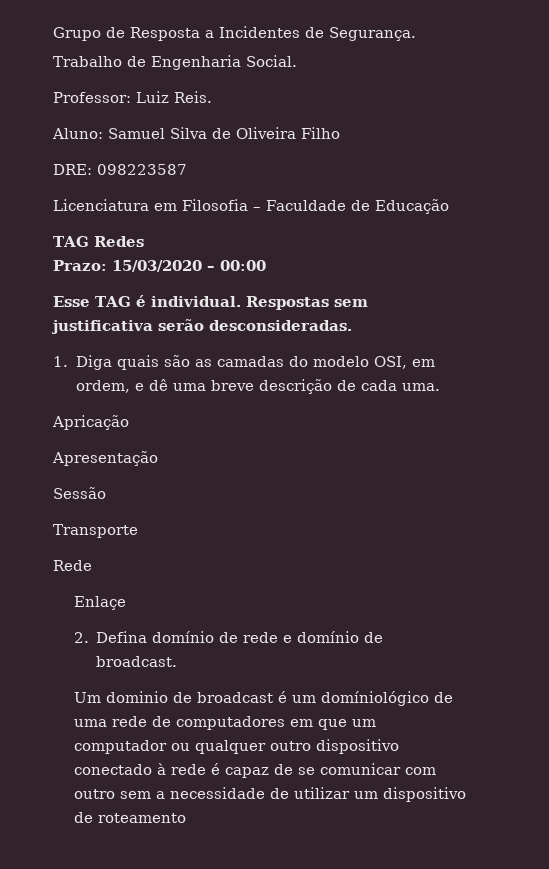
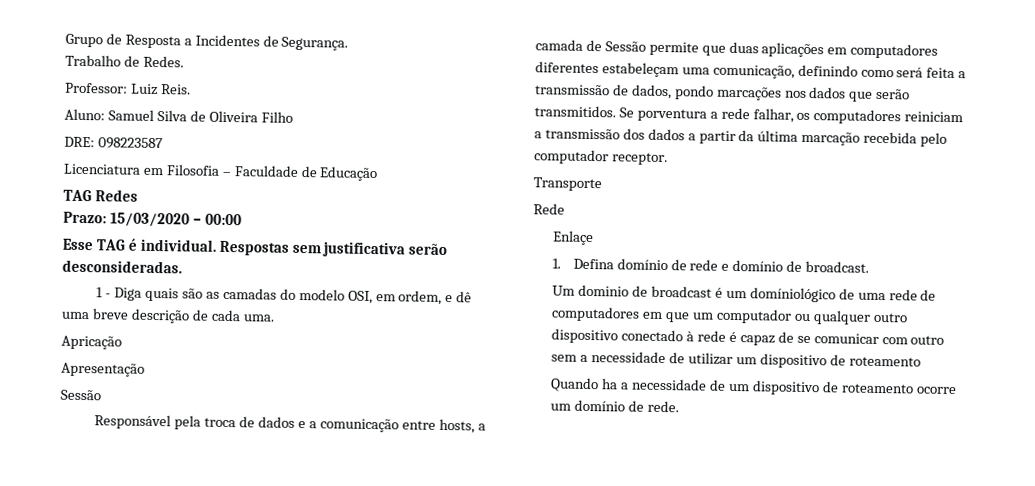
- Trabalho de Engenharia Social.
+ Trabalho de Redes.
- 1. Diga quais são as camadas do modelo OSI, em ordem, e dê uma breve descrição de cada uma.
+ 1 - Diga quais são as camadas do modelo OSI, em ordem, e dê uma breve descrição de cada uma.
+ Responsável pela troca de dados e a comunicação entre hosts, a camada de Sessão permite que duas aplicações em computadores diferentes estabeleçam uma comunicação, definindo como será feita a transmissão de dados, pondo marcações nos dados que serão transmitidos. Se porventura a rede falhar, os computadores reiniciam a transmissão dos dados a partir da última marcação recebida pelo computador receptor.
- 2. Defina domínio de rede e domínio de broadcast.
+ 1. Defina domínio de rede e domínio de broadcast.
+ Quando ha a necessidade de um dispositivo de roteamento ocorre um domínio de rede.

